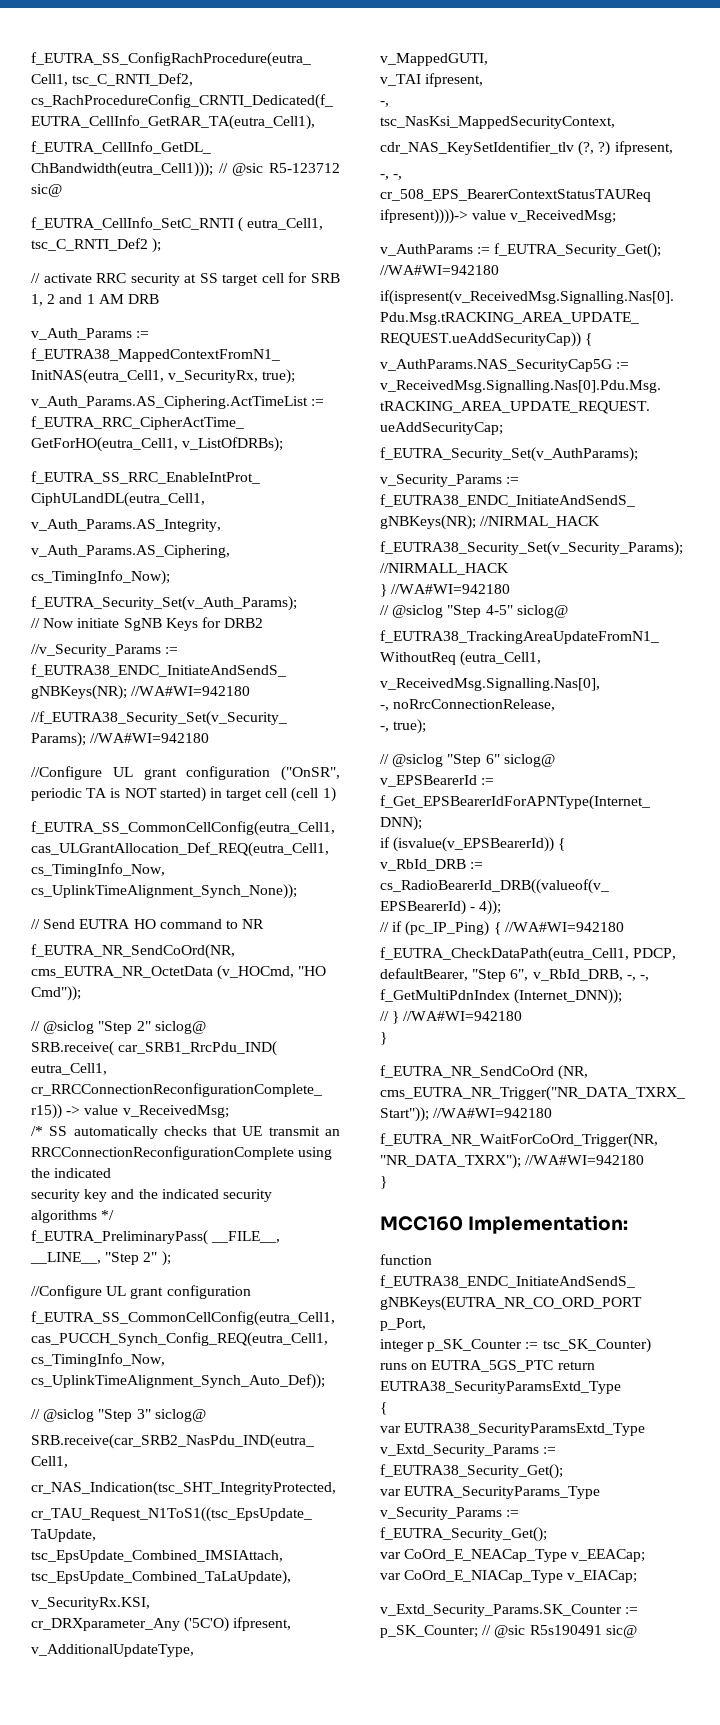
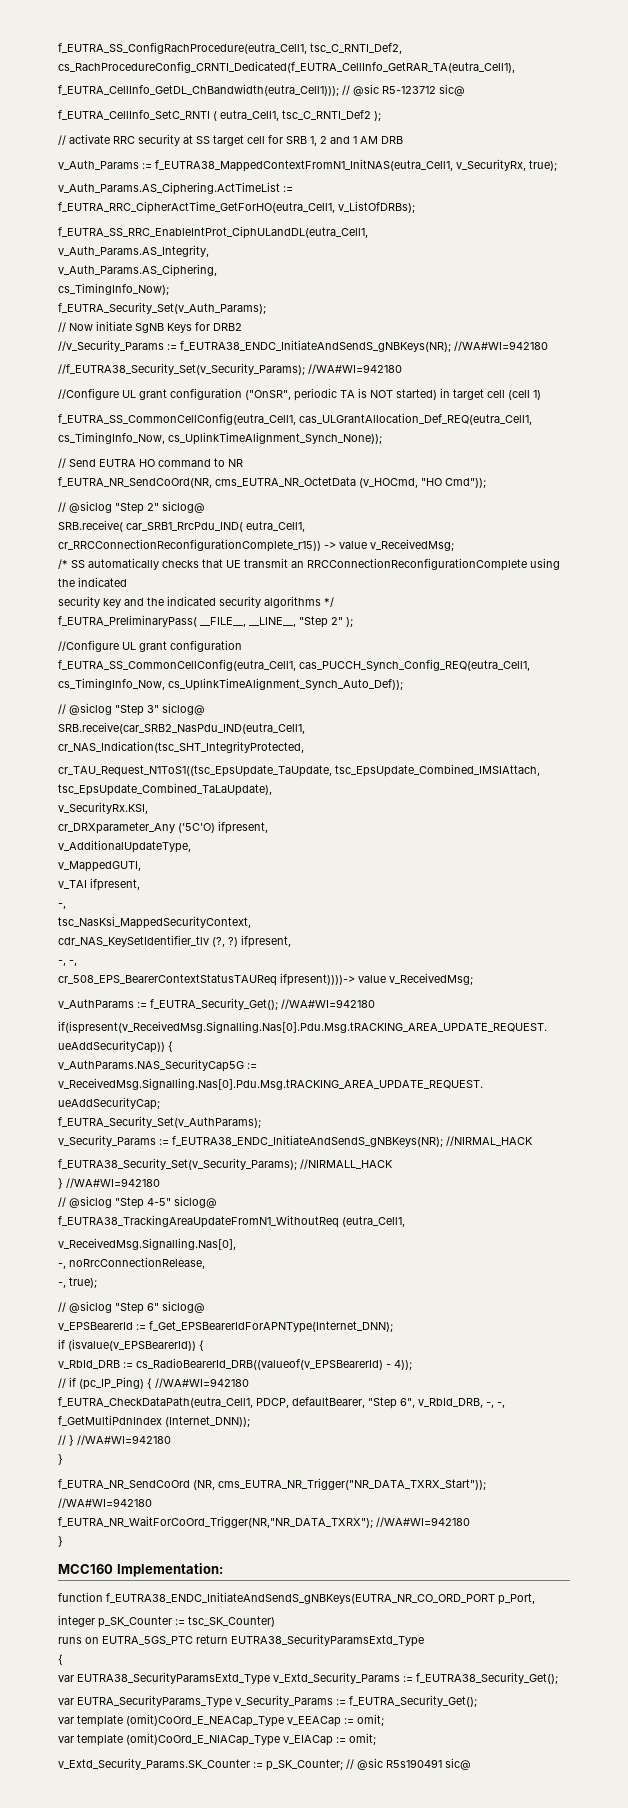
- var CoOrd_E_NEACap_Type v_EEACap;
- var CoOrd_E_NIACap_Type v_EIACap;
+ var template (omit)CoOrd_E_NEACap_Type v_EEACap := omit;
+ var template (omit)CoOrd_E_NIACap_Type v_EIACap := omit;

